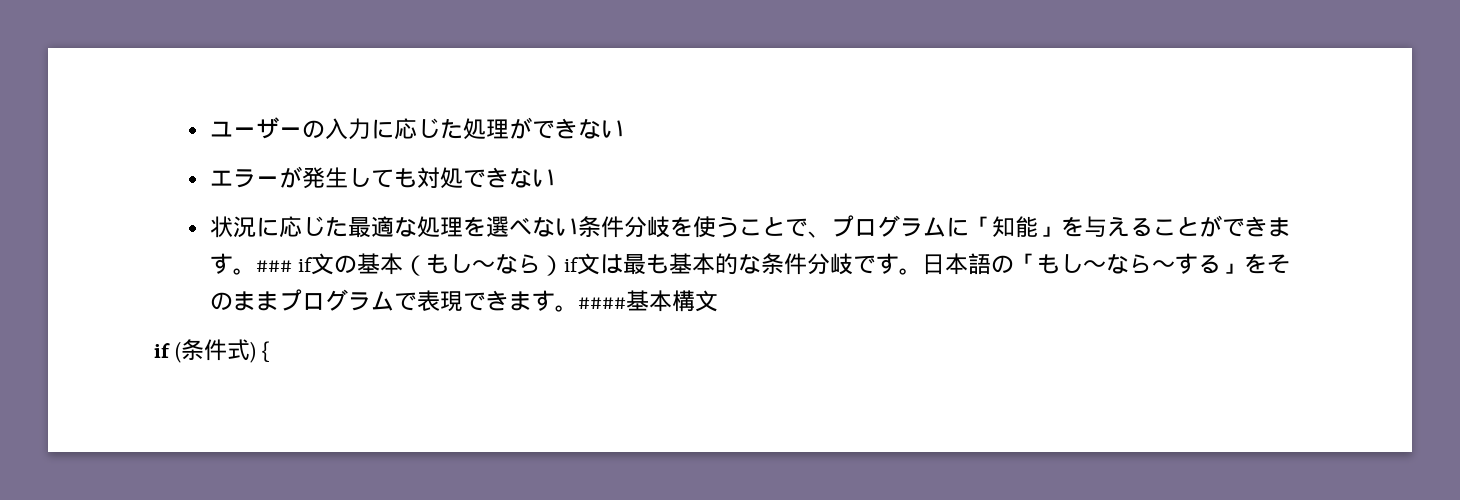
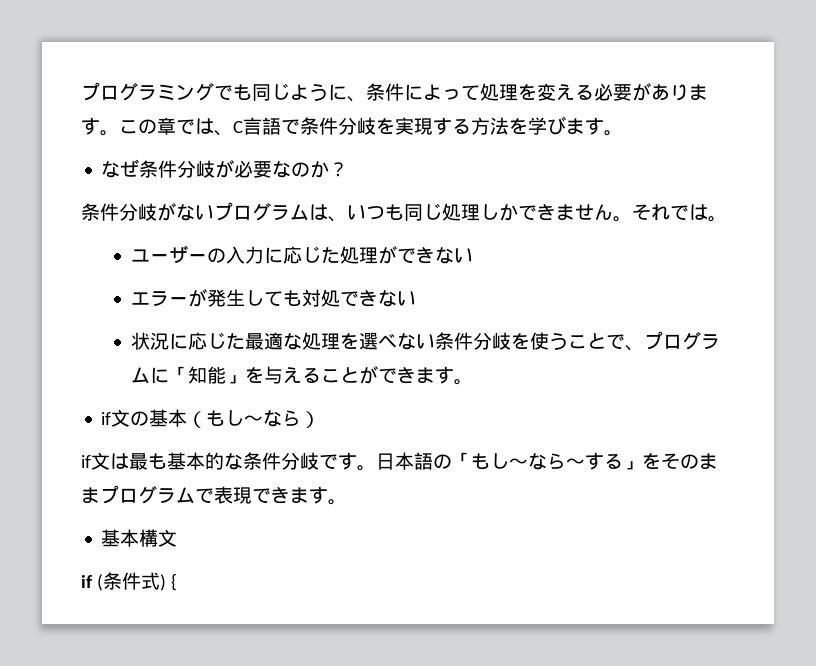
+ プログラミングでも同じように、条件によって処理を変える必要があります。この章では、C言語で条件分岐を実現する方法を学びます。
+ なぜ条件分岐が必要なのか？
+ 条件分岐がないプログラムは、いつも同じ処理しかできません。それでは。
- 状況に応じた最適な処理を選べない条件分岐を使うことで、プログラムに「知能」を与えることができます。### if文の基本（もし〜なら）if文は最も基本的な条件分岐です。
+ 状況に応じた最適な処理を選べない条件分岐を使うことで、プログラムに「知能」を与えることができます。
+ if文の基本（もし〜なら）
+ if文は最も基本的な条件分岐です。
- 日本語の「もし〜なら〜する」をそのままプログラムで表現できます。####基本構文
+ 日本語の「もし〜なら〜する」をそのままプログラムで表現できます。
+ 基本構文

